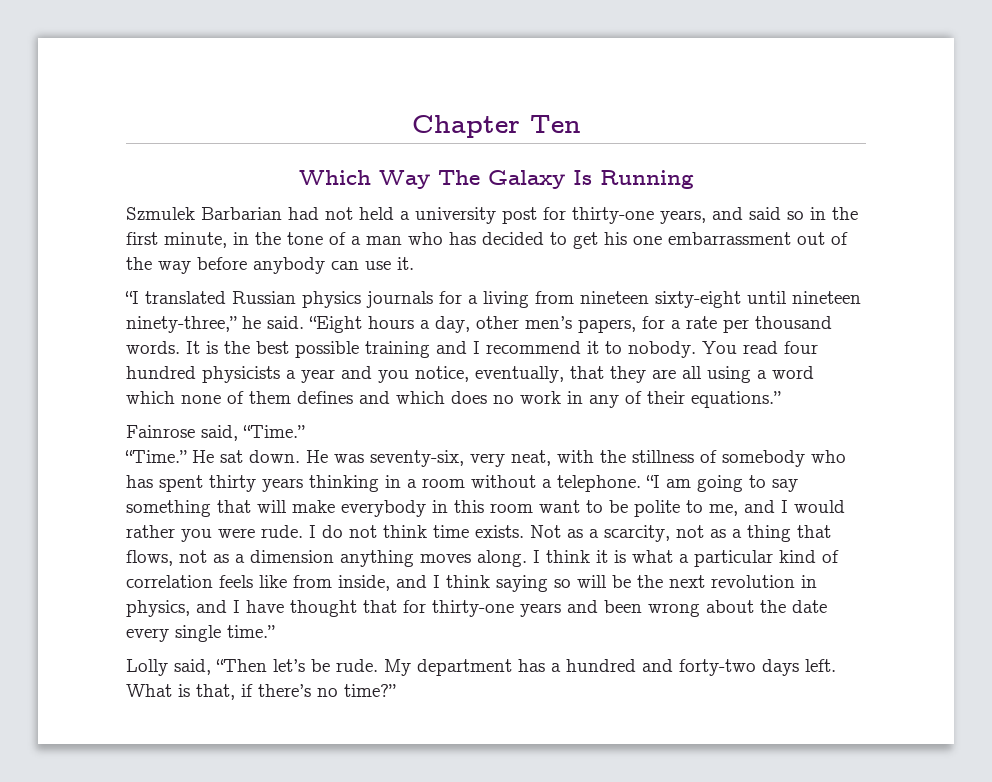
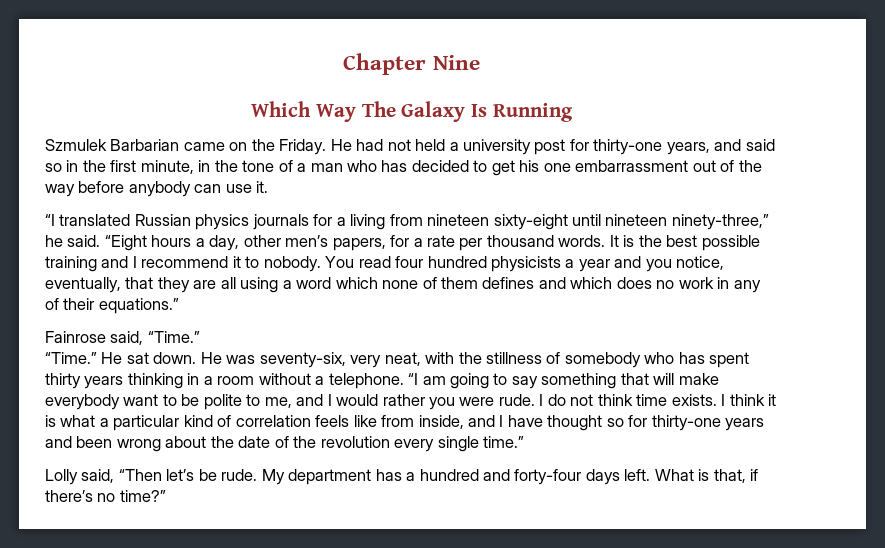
- Chapter Ten
+ Chapter Nine
- Szmulek Barbarian had not held a university post for thirty-one years, and said so in the first minute, in the tone of a man who has decided to get his one embarrassment out of the way before anybody can use it.
+ Szmulek Barbarian came on the Friday. He had not held a university post for thirty-one years, and said so in the first minute, in the tone of a man who has decided to get his one embarrassment out of the way before anybody can use it.
- “I am going to say something that will make everybody in this room want to be polite to me, and I would rather you were rude.
+ “I am going to say something that will make everybody want to be polite to me, and I would rather you were rude.
- Not as a scarcity, not as a thing that flows, not as a dimension anything moves along.
- I think it is what a particular kind of correlation feels like from inside, and I think saying so will be the next revolution in physics, and I have thought that for thirty-one years and been wrong about the date every single time.”
+ I think it is what a particular kind of correlation feels like from inside, and I have thought so for thirty-one years and been wrong about the date of the revolution every single time.”
- My department has a hundred and forty-two days left.
+ My department has a hundred and forty-four days left.

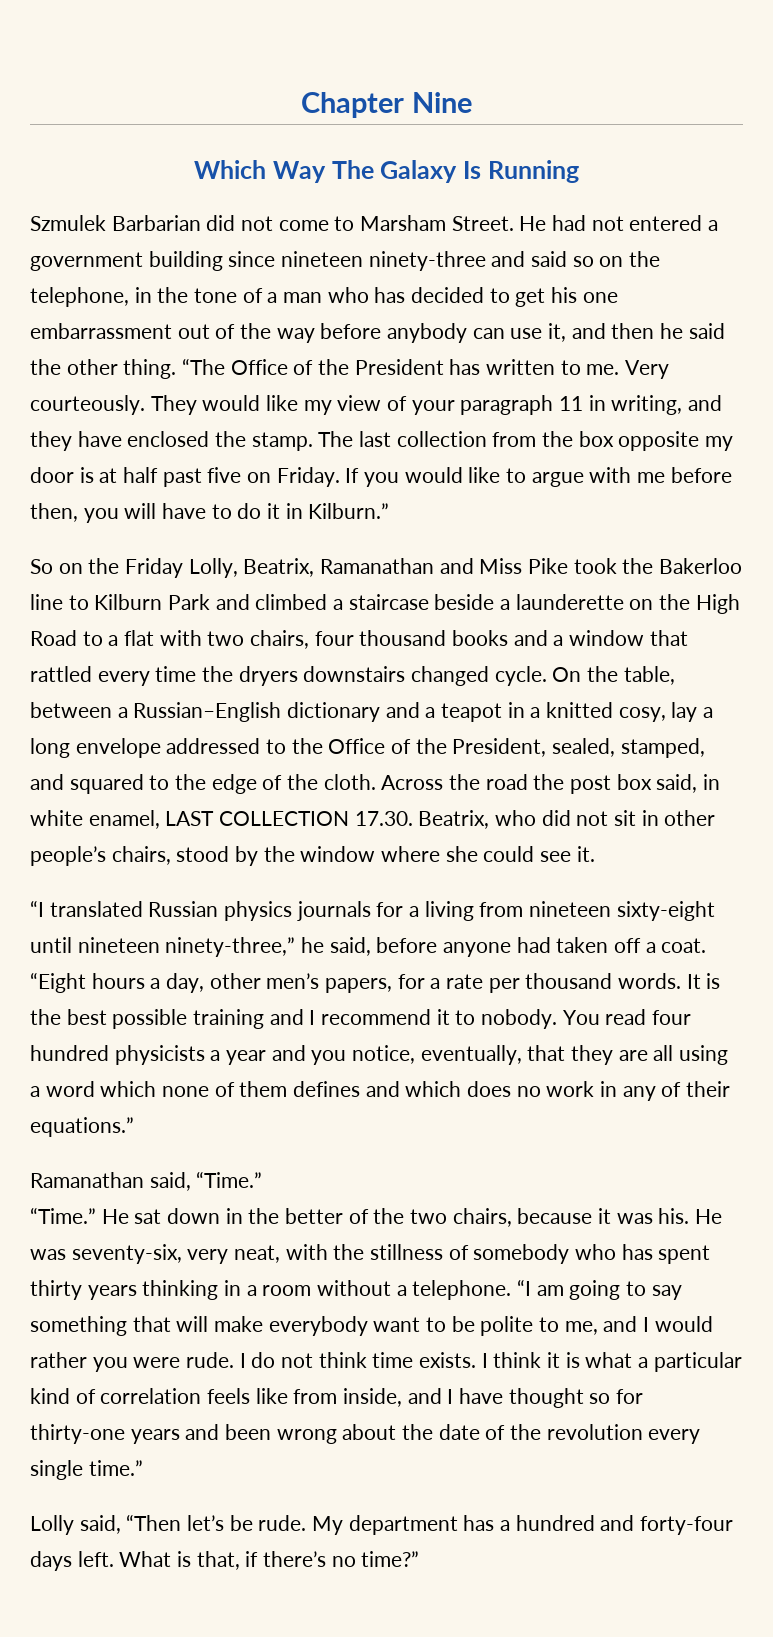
- Szmulek Barbarian came on the Friday. He had not held a university post for thirty-one years, and said so in the first minute, in the tone of a man who has decided to get his one embarrassment out of the way before anybody can use it.
+ Szmulek Barbarian did not come to Marsham Street. He had not entered a government building since nineteen ninety-three and said so on the telephone, in the tone of a man who has decided to get his one embarrassment out of the way before anybody can use it, and then he said the other thing. “The Office of the President has written to me. Very courteously. They would like my view of your paragraph 11 in writing, and they have enclosed the stamp. The last collection from the box opposite my door is at half past five on Friday. If you would like to argue with me before then, you will have to do it in Kilburn.”
+ So on the Friday Lolly, Beatrix, Ramanathan and Miss Pike took the Bakerloo line to Kilburn Park and climbed a staircase beside a launderette on the High Road to a flat with two chairs, four thousand books and a window that rattled every time the dryers downstairs changed cycle. On the table, between a Russian–English dictionary and a teapot in a knitted cosy, lay a long envelope addressed to the Office of the President, sealed, stamped, and squared to the edge of the cloth. Across the road the post box said, in white enamel, LAST COLLECTION 17.30. Beatrix, who did not sit in other people’s chairs, stood by the window where she could see it.
- “I translated Russian physics journals for a living from nineteen sixty-eight until nineteen ninety-three,” he said.
+ “I translated Russian physics journals for a living from nineteen sixty-eight until nineteen ninety-three,” he said, before anyone had taken off a coat.
- Fainrose said, “Time.”
+ Ramanathan said, “Time.”
- He sat down.
+ He sat down in the better of the two chairs, because it was his.

